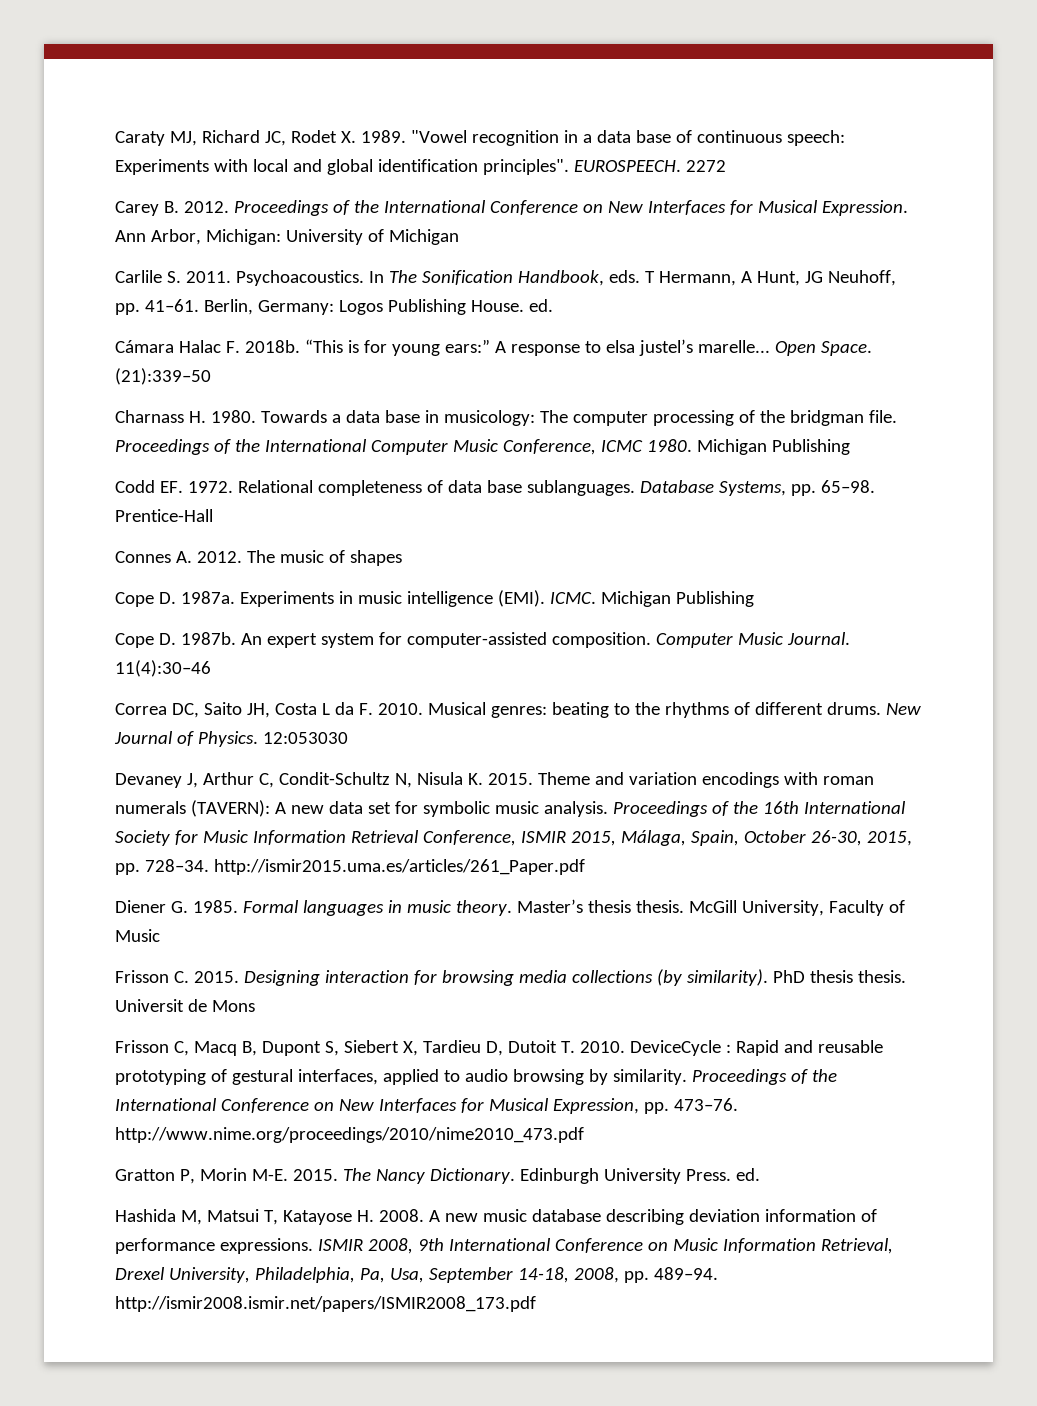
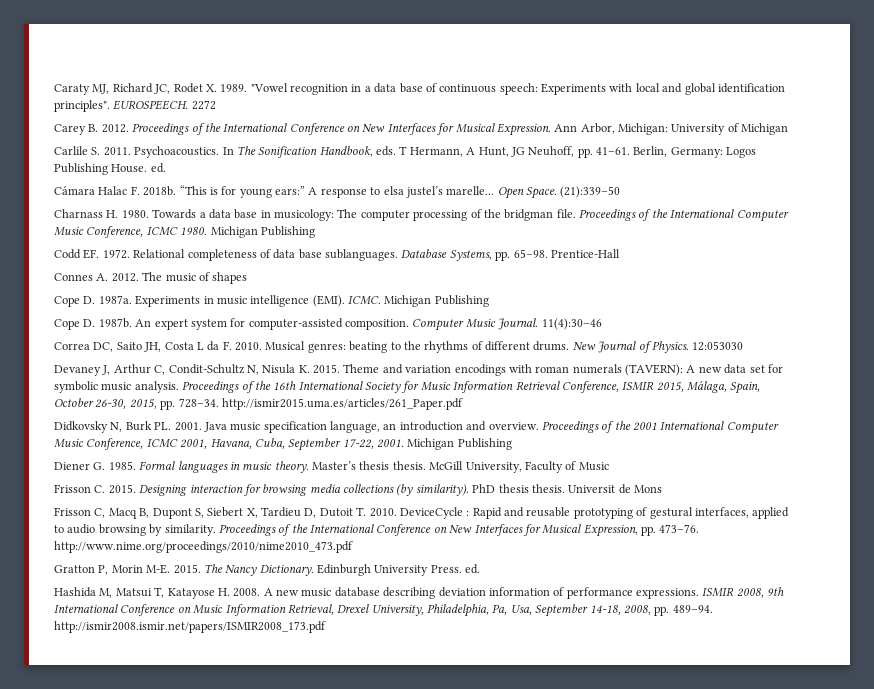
+ Didkovsky N, Burk PL. 2001. Java music specification language, an introduction and overview. Proceedings of the 2001 International Computer Music Conference, ICMC 2001, Havana, Cuba, September 17-22, 2001. Michigan Publishing

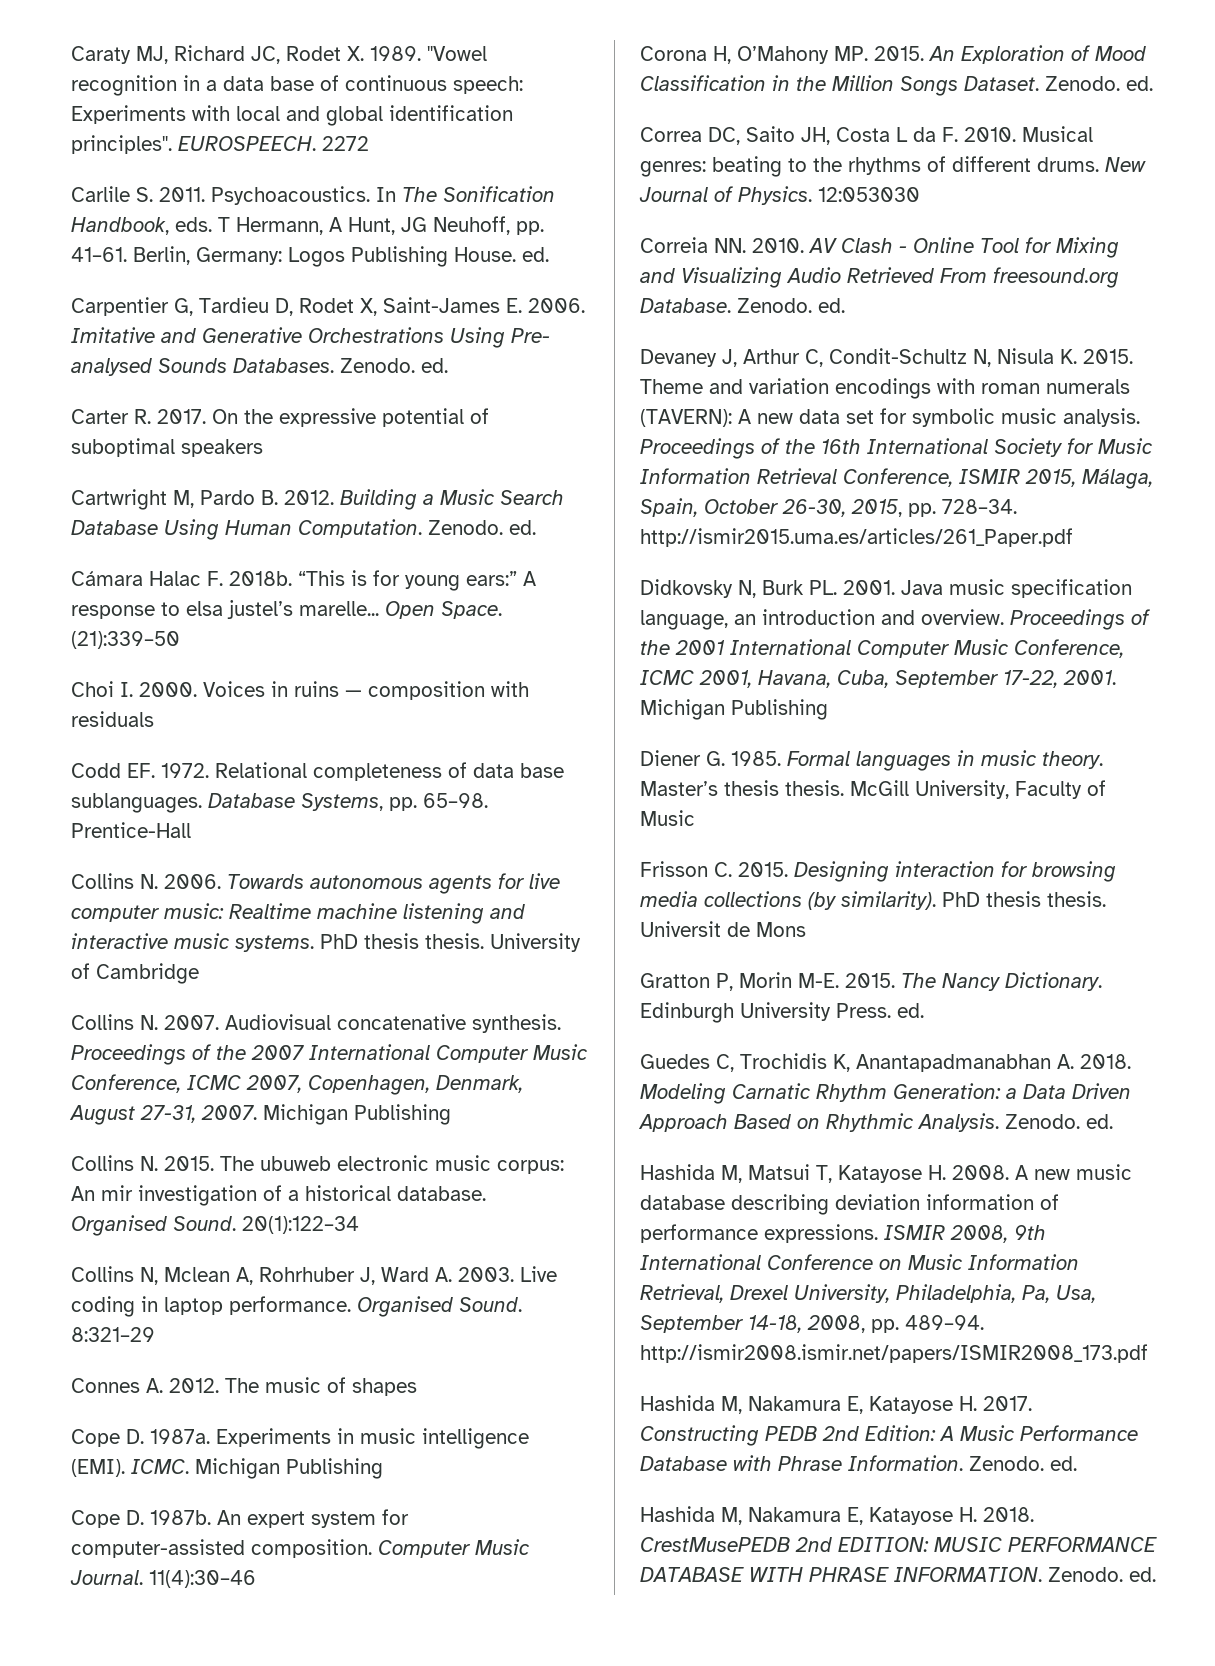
- Carey B. 2012. Proceedings of the International Conference on New Interfaces for Musical Expression. Ann Arbor, Michigan: University of Michigan
+ Carpentier G, Tardieu D, Rodet X, Saint-James E. 2006. Imitative and Generative Orchestrations Using Pre- analysed Sounds Databases. Zenodo. ed.
+ Carter R. 2017. On the expressive potential of suboptimal speakers
+ Cartwright M, Pardo B. 2012. Building a Music Search Database Using Human Computation. Zenodo. ed.
- Charnass H. 1980. Towards a data base in musicology: The computer processing of the bridgman file. Proceedings of the International Computer Music Conference, ICMC 1980. Michigan Publishing
+ Choi I. 2000. Voices in ruins — composition with residuals
+ Collins N. 2006. Towards autonomous agents for live computer music: Realtime machine listening and interactive music systems. PhD thesis thesis. University of Cambridge
+ Collins N. 2007. Audiovisual concatenative synthesis. Proceedings of the 2007 International Computer Music Conference, ICMC 2007, Copenhagen, Denmark, August 27-31, 2007. Michigan Publishing
+ Collins N. 2015. The ubuweb electronic music corpus: An mir investigation of a historical database. Organised Sound. 20(1):122–34
+ Collins N, Mclean A, Rohrhuber J, Ward A. 2003. Live coding in laptop performance. Organised Sound. 8:321–29
+ Corona H, O’Mahony MP. 2015. An Exploration of Mood Classification in the Million Songs Dataset. Zenodo. ed.
+ Correia NN. 2010. AV Clash - Online Tool for Mixing and Visualizing Audio Retrieved From freesound.org Database. Zenodo. ed.
- Frisson C, Macq B, Dupont S, Siebert X, Tardieu D, Dutoit T. 2010. DeviceCycle : Rapid and reusable prototyping of gestural interfaces, applied to audio browsing by similarity. Proceedings of the International Conference on New Interfaces for Musical Expression, pp. 473–76. http://www.nime.org/proceedings/2010/nime2010_473.pdf
+ Guedes C, Trochidis K, Anantapadmanabhan A. 2018. Modeling Carnatic Rhythm Generation: a Data Driven Approach Based on Rhythmic Analysis. Zenodo. ed.
+ Hashida M, Nakamura E, Katayose H. 2017. Constructing PEDB 2nd Edition: A Music Performance Database with Phrase Information. Zenodo. ed.
+ Hashida M, Nakamura E, Katayose H. 2018. CrestMusePEDB 2nd EDITION: MUSIC PERFORMANCE DATABASE WITH PHRASE INFORMATION. Zenodo. ed.

